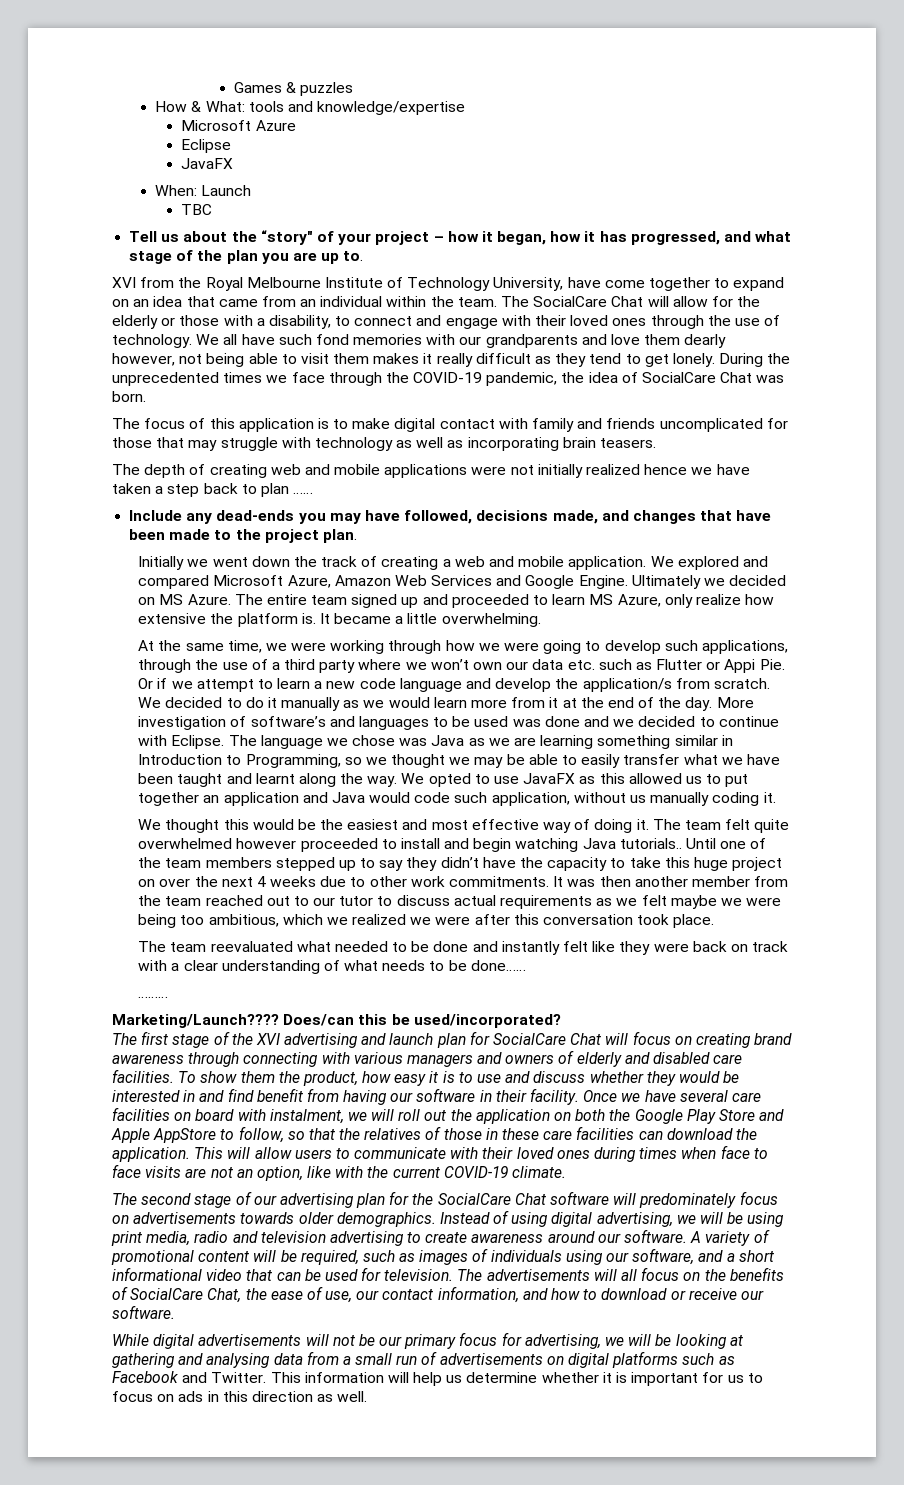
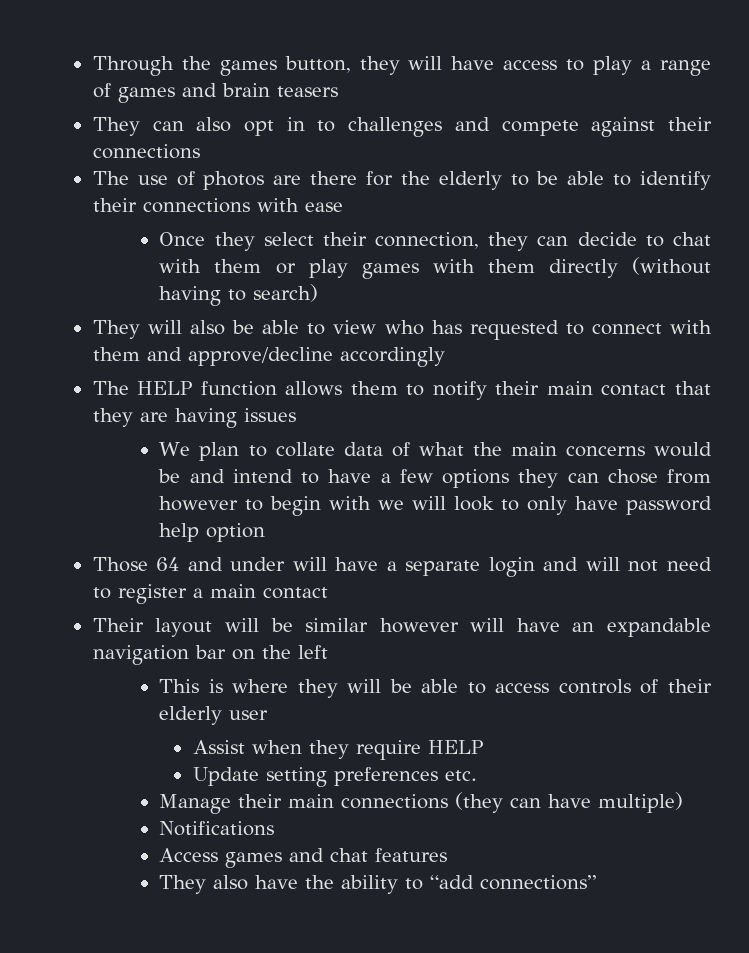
- Games & puzzles
- How & What: tools and knowledge/expertise
- Microsoft Azure
- Eclipse
- JavaFX
- When: Launch
- TBC
- Tell us about the “story" of your project – how it began, how it has progressed, and what stage of the plan you are up to.
- XVI from the Royal Melbourne Institute of Technology University, have come together to expand on an idea that came from an individual within the team. The SocialCare Chat will allow for the elderly or those with a disability, to connect and engage with their loved ones through the use of technology. We all have such fond memories with our grandparents and love them dearly however, not being able to visit them makes it really difficult as they tend to get lonely. During the unprecedented times we face through the COVID-19 pandemic, the idea of SocialCare Chat was born.
- The focus of this application is to make digital contact with family and friends uncomplicated for those that may struggle with technology as well as incorporating brain teasers.
- The depth of creating web and mobile applications were not initially realized hence we have taken a step back to plan ……
- Include any dead-ends you may have followed, decisions made, and changes that have been made to the project plan.
- Initially we went down the track of creating a web and mobile application. We explored and compared Microsoft Azure, Amazon Web Services and Google Engine. Ultimately we decided on MS Azure. The entire team signed up and proceeded to learn MS Azure, only realize how extensive the platform is. It became a little overwhelming.
- At the same time, we were working through how we were going to develop such applications, through the use of a third party where we won’t own our data etc. such as Flutter or Appi Pie. Or if we attempt to learn a new code language and develop the application/s from scratch. We decided to do it manually as we would learn more from it at the end of the day. More investigation of software’s and languages to be used was done and we decided to continue with Eclipse. The language we chose was Java as we are learning something similar in Introduction to Programming, so we thought we may be able to easily transfer what we have been taught and learnt along the way. We opted to use JavaFX as this allowed us to put together an application and Java would code such application, without us manually coding it.
- We thought this would be the easiest and most effective way of doing it. The team felt quite overwhelmed however proceeded to install and begin watching Java tutorials.. Until one of the team members stepped up to say they didn’t have the capacity to take this huge project on over the next 4 weeks due to other work commitments. It was then another member from the team reached out to our tutor to discuss actual requirements as we felt maybe we were being too ambitious, which we realized we were after this conversation took place.
- The team reevaluated what needed to be done and instantly felt like they were back on track with a clear understanding of what needs to be done……
- ………
- Marketing/Launch???? Does/can this be used/incorporated?
- The first stage of the XVI advertising and launch plan for SocialCare Chat will focus on creating brand awareness through connecting with various managers and owners of elderly and disabled care facilities. To show them the product, how easy it is to use and discuss whether they would be interested in and find benefit from having our software in their facility. Once we have several care facilities on board with instalment, we will roll out the application on both the Google Play Store and Apple AppStore to follow, so that the relatives of those in these care facilities can download the application. This will allow users to communicate with their loved ones during times when face to face visits are not an option, like with the current COVID-19 climate.
- The second stage of our advertising plan for the SocialCare Chat software will predominately focus on advertisements towards older demographics. Instead of using digital advertising, we will be using print media, radio and television advertising to create awareness around our software. A variety of promotional content will be required, such as images of individuals using our software, and a short informational video that can be used for television. The advertisements will all focus on the benefits of SocialCare Chat, the ease of use, our contact information, and how to download or receive our software.
- While digital advertisements will not be our primary focus for advertising, we will be looking at gathering and analysing data from a small run of advertisements on digital platforms such as Facebook and Twitter. This information will help us determine whether it is important for us to focus on ads in this direction as well.
+ Through the games button, they will have access to play a range of games and brain teasers
+ They can also opt in to challenges and compete against their connections
+ The use of photos are there for the elderly to be able to identify their connections with ease
+ Once they select their connection, they can decide to chat with them or play games with them directly (without having to search)
+ They will also be able to view who has requested to connect with them and approve/decline accordingly
+ The HELP function allows them to notify their main contact that they are having issues
+ We plan to collate data of what the main concerns would be and intend to have a few options they can chose from however to begin with we will look to only have password help option
+ Those 64 and under will have a separate login and will not need to register a main contact
+ Their layout will be similar however will have an expandable navigation bar on the left
+ This is where they will be able to access controls of their elderly user
+ Assist when they require HELP
+ Update setting preferences etc.
+ Manage their main connections (they can have multiple)
+ Notifications
+ Access games and chat features
+ They also have the ability to “add connections”

